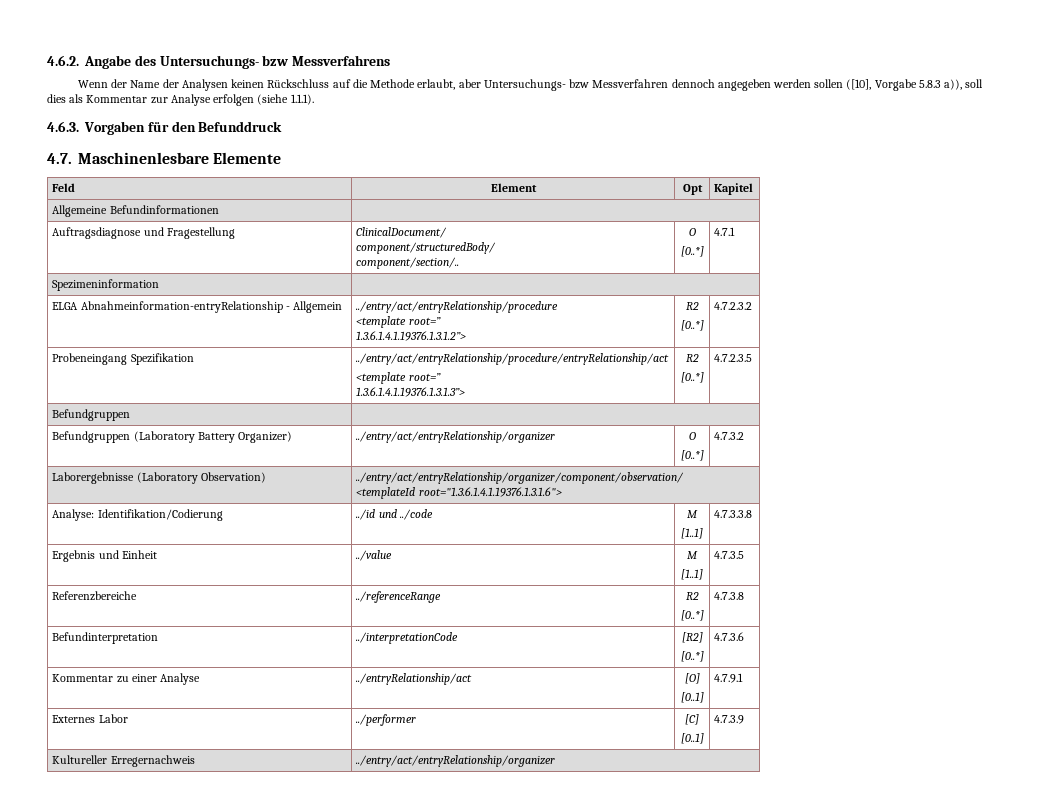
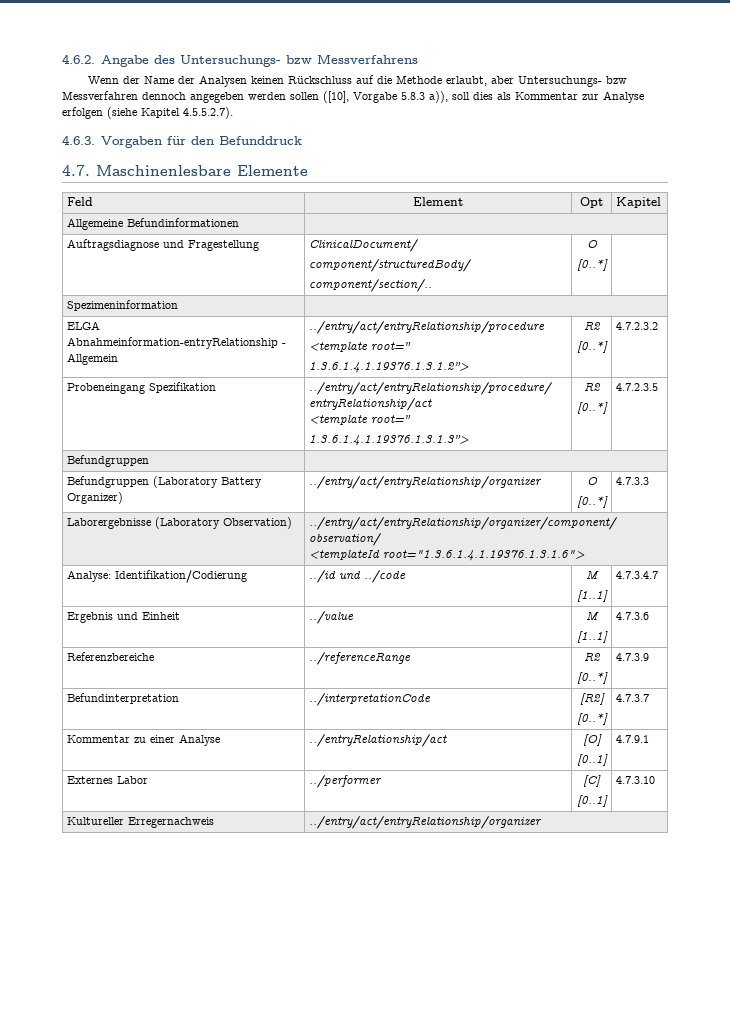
- Wenn der Name der Analysen keinen Rückschluss auf die Methode erlaubt, aber Untersuchungs- bzw Messverfahren dennoch angegeben werden sollen ([10], Vorgabe 5.8.3 a)), soll dies als Kommentar zur Analyse erfolgen (siehe 1.1.1).
+ Wenn der Name der Analysen keinen Rückschluss auf die Methode erlaubt, aber Untersuchungs- bzw Messverfahren dennoch angegeben werden sollen ([10], Vorgabe 5.8.3 a)), soll dies als Kommentar zur Analyse erfolgen (siehe Kapitel 4.5.5.2.7).
  Auftragsdiagnose und Fragestellung | ClinicalDocument/
  component/structuredBody/
  component/section/.. | O
- [0..*] | 4.7.1
+ [0..*] |
  Befundgruppen (Laboratory Battery Organizer) | ../entry/act/entryRelationship/organizer | O
- [0..*] | 4.7.3.2
+ [0..*] | 4.7.3.3
  Analyse: Identifikation/Codierung | ../id und ../code | M
- [1..1] | 4.7.3.3.8
+ [1..1] | 4.7.3.4.7
  Ergebnis und Einheit | ../value | M
- [1..1] | 4.7.3.5
+ [1..1] | 4.7.3.6
  Referenzbereiche | ../referenceRange | R2
- [0..*] | 4.7.3.8
+ [0..*] | 4.7.3.9
  Befundinterpretation | ../interpretationCode | [R2]
- [0..*] | 4.7.3.6
+ [0..*] | 4.7.3.7
  Externes Labor | ../performer | [C]
- [0..1] | 4.7.3.9
+ [0..1] | 4.7.3.10

